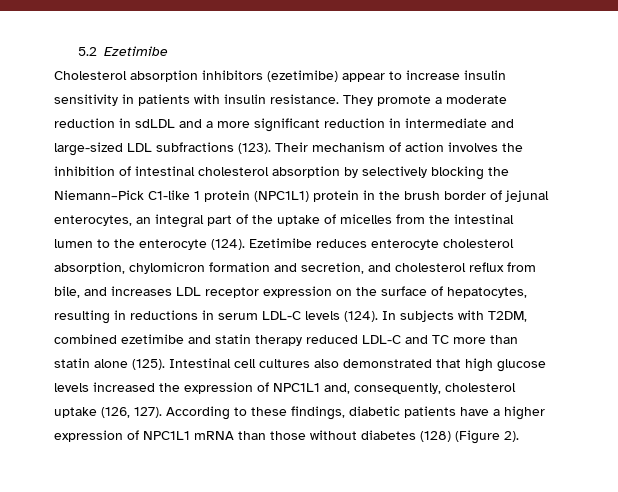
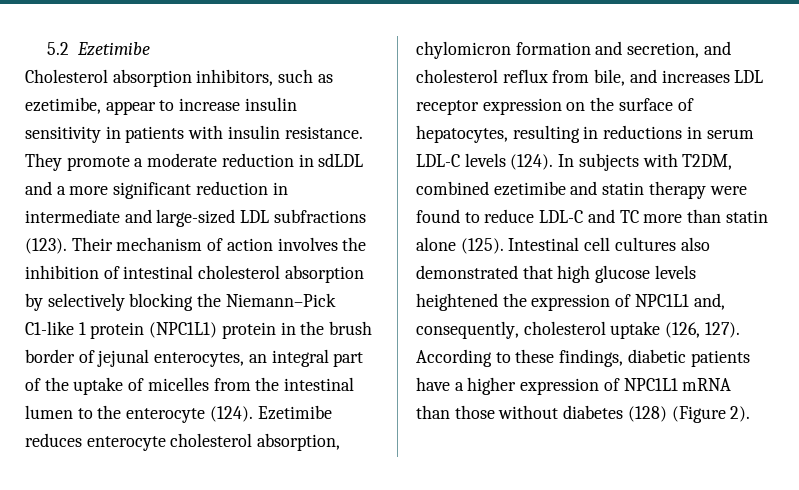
- Cholesterol absorption inhibitors (ezetimibe) appear to increase insulin sensitivity in patients with insulin resistance.
+ Cholesterol absorption inhibitors, such as ezetimibe, appear to increase insulin sensitivity in patients with insulin resistance.
- In subjects with T2DM, combined ezetimibe and statin therapy reduced LDL-C and TC more than statin alone (125).
+ In subjects with T2DM, combined ezetimibe and statin therapy were found to reduce LDL-C and TC more than statin alone (125).
- Intestinal cell cultures also demonstrated that high glucose levels increased the expression of NPC1L1 and, consequently, cholesterol uptake (126, 127).
+ Intestinal cell cultures also demonstrated that high glucose levels heightened the expression of NPC1L1 and, consequently, cholesterol uptake (126, 127).

